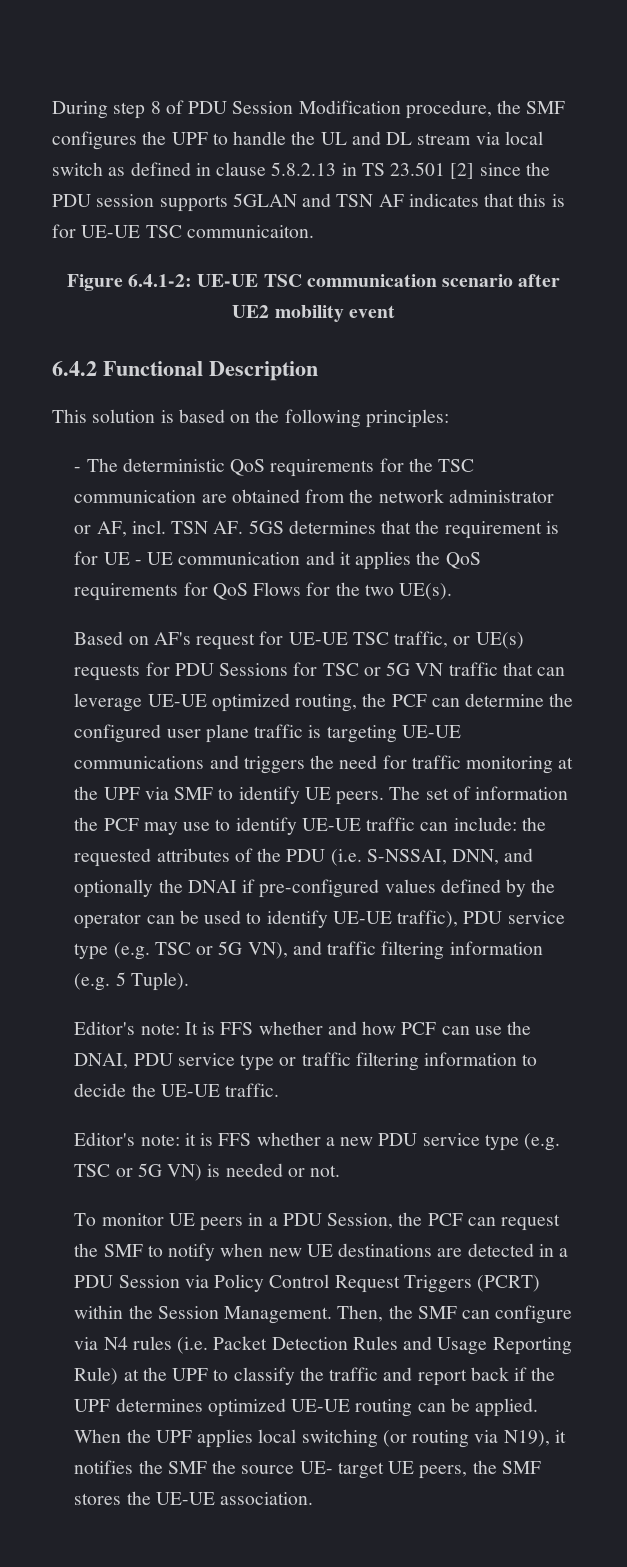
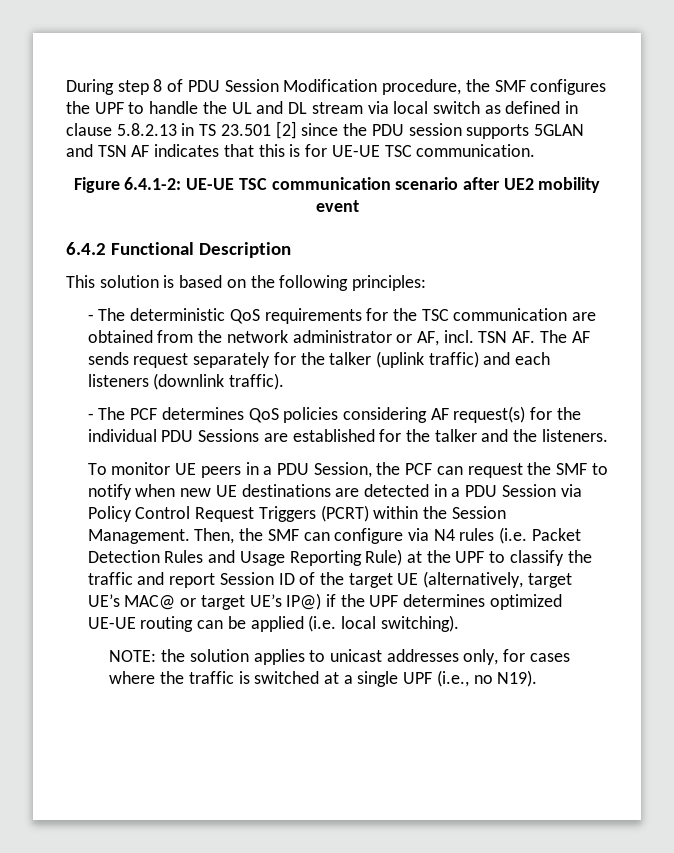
- During step 8 of PDU Session Modification procedure, the SMF configures the UPF to handle the UL and DL stream via local switch as defined in clause 5.8.2.13 in TS 23.501 [2] since the PDU session supports 5GLAN and TSN AF indicates that this is for UE-UE TSC communicaiton.
+ During step 8 of PDU Session Modification procedure, the SMF configures the UPF to handle the UL and DL stream via local switch as defined in clause 5.8.2.13 in TS 23.501 [2] since the PDU session supports 5GLAN and TSN AF indicates that this is for UE-UE TSC communication.
- - The deterministic QoS requirements for the TSC communication are obtained from the network administrator or AF, incl. TSN AF. 5GS determines that the requirement is for UE - UE communication and it applies the QoS requirements for QoS Flows for the two UE(s).
- Based on AF's request for UE-UE TSC traffic, or UE(s) requests for PDU Sessions for TSC or 5G VN traffic that can leverage UE-UE optimized routing, the PCF can determine the configured user plane traffic is targeting UE-UE communications and triggers the need for traffic monitoring at the UPF via SMF to identify UE peers. The set of information the PCF may use to identify UE-UE traffic can include: the requested attributes of the PDU (i.e. S-NSSAI, DNN, and optionally the DNAI if pre-configured values defined by the operator can be used to identify UE-UE traffic), PDU service type (e.g. TSC or 5G VN), and traffic filtering information (e.g. 5 Tuple).
- Editor's note: It is FFS whether and how PCF can use the DNAI, PDU service type or traffic filtering information to decide the UE-UE traffic.
- Editor's note: it is FFS whether a new PDU service type (e.g. TSC or 5G VN) is needed or not.
+ - The deterministic QoS requirements for the TSC communication are obtained from the network administrator or AF, incl. TSN AF. The AF sends request separately for the talker (uplink traffic) and each listeners (downlink traffic).
+ - The PCF determines QoS policies considering AF request(s) for the individual PDU Sessions are established for the talker and the listeners.
- Then, the SMF can configure via N4 rules (i.e. Packet Detection Rules and Usage Reporting Rule) at the UPF to classify the traffic and report back if the UPF determines optimized UE-UE routing can be applied. When the UPF applies local switching (or routing via N19), it notifies the SMF the source UE- target UE peers, the SMF stores the UE-UE association.
+ Then, the SMF can configure via N4 rules (i.e. Packet Detection Rules and Usage Reporting Rule) at the UPF to classify the traffic and report Session ID of the target UE (alternatively, target UE’s MAC@ or target UE’s IP@) if the UPF determines optimized UE-UE routing can be applied (i.e. local switching).
+ NOTE: the solution applies to unicast addresses only, for cases where the traffic is switched at a single UPF (i.e., no N19).

